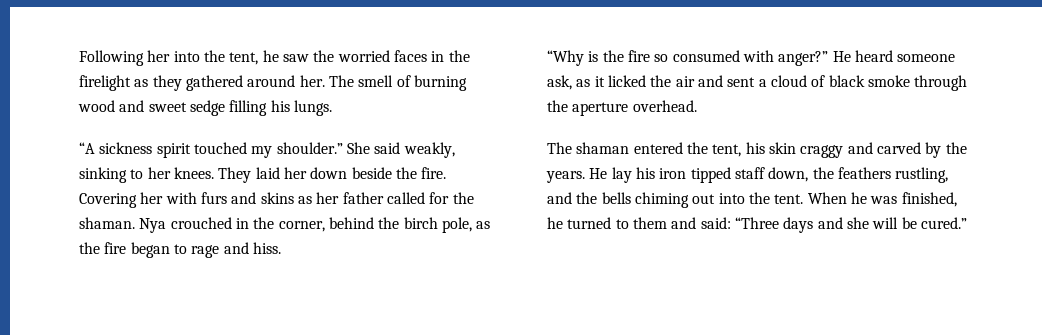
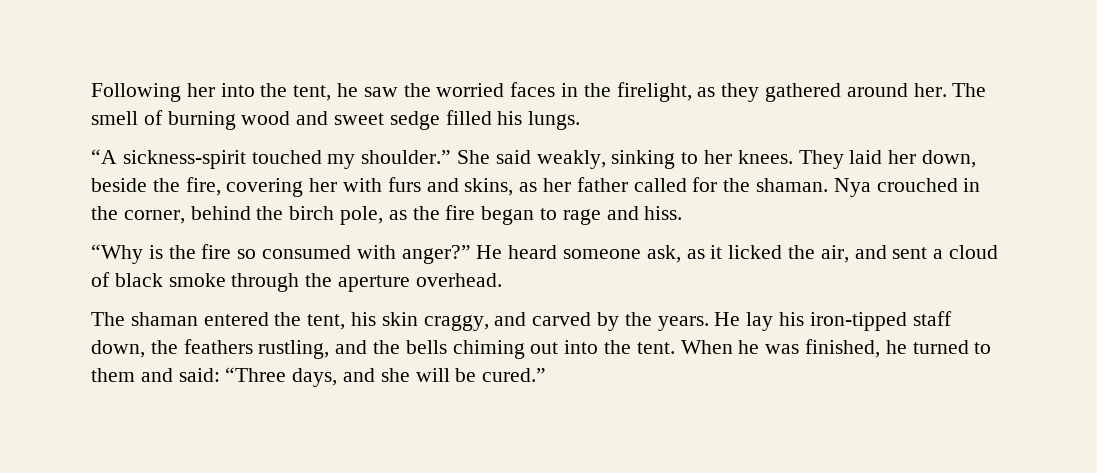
- Following her into the tent, he saw the worried faces in the firelight as they gathered around her.
+ Following her into the tent, he saw the worried faces in the firelight, as they gathered around her.
- The smell of burning wood and sweet sedge filling his lungs.
+ The smell of burning wood and sweet sedge filled his lungs.
- “A sickness spirit touched my shoulder.”
+ “A sickness-spirit touched my shoulder.”
- They laid her down beside the fire. Covering her with furs and skins as her father called for the shaman.
+ They laid her down, beside the fire, covering her with furs and skins, as her father called for the shaman.
- He heard someone ask, as it licked the air and sent a cloud of black smoke through the aperture overhead.
+ He heard someone ask, as it licked the air, and sent a cloud of black smoke through the aperture overhead.
- The shaman entered the tent, his skin craggy and carved by the years.
+ The shaman entered the tent, his skin craggy, and carved by the years.
- He lay his iron tipped staff down, the feathers rustling, and the bells chiming out into the tent.
+ He lay his iron-tipped staff down, the feathers rustling, and the bells chiming out into the tent.
- When he was finished, he turned to them and said: “Three days and she will be cured.”
+ When he was finished, he turned to them and said: “Three days, and she will be cured.”

